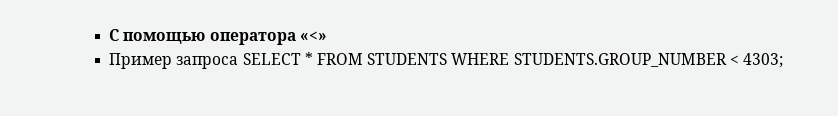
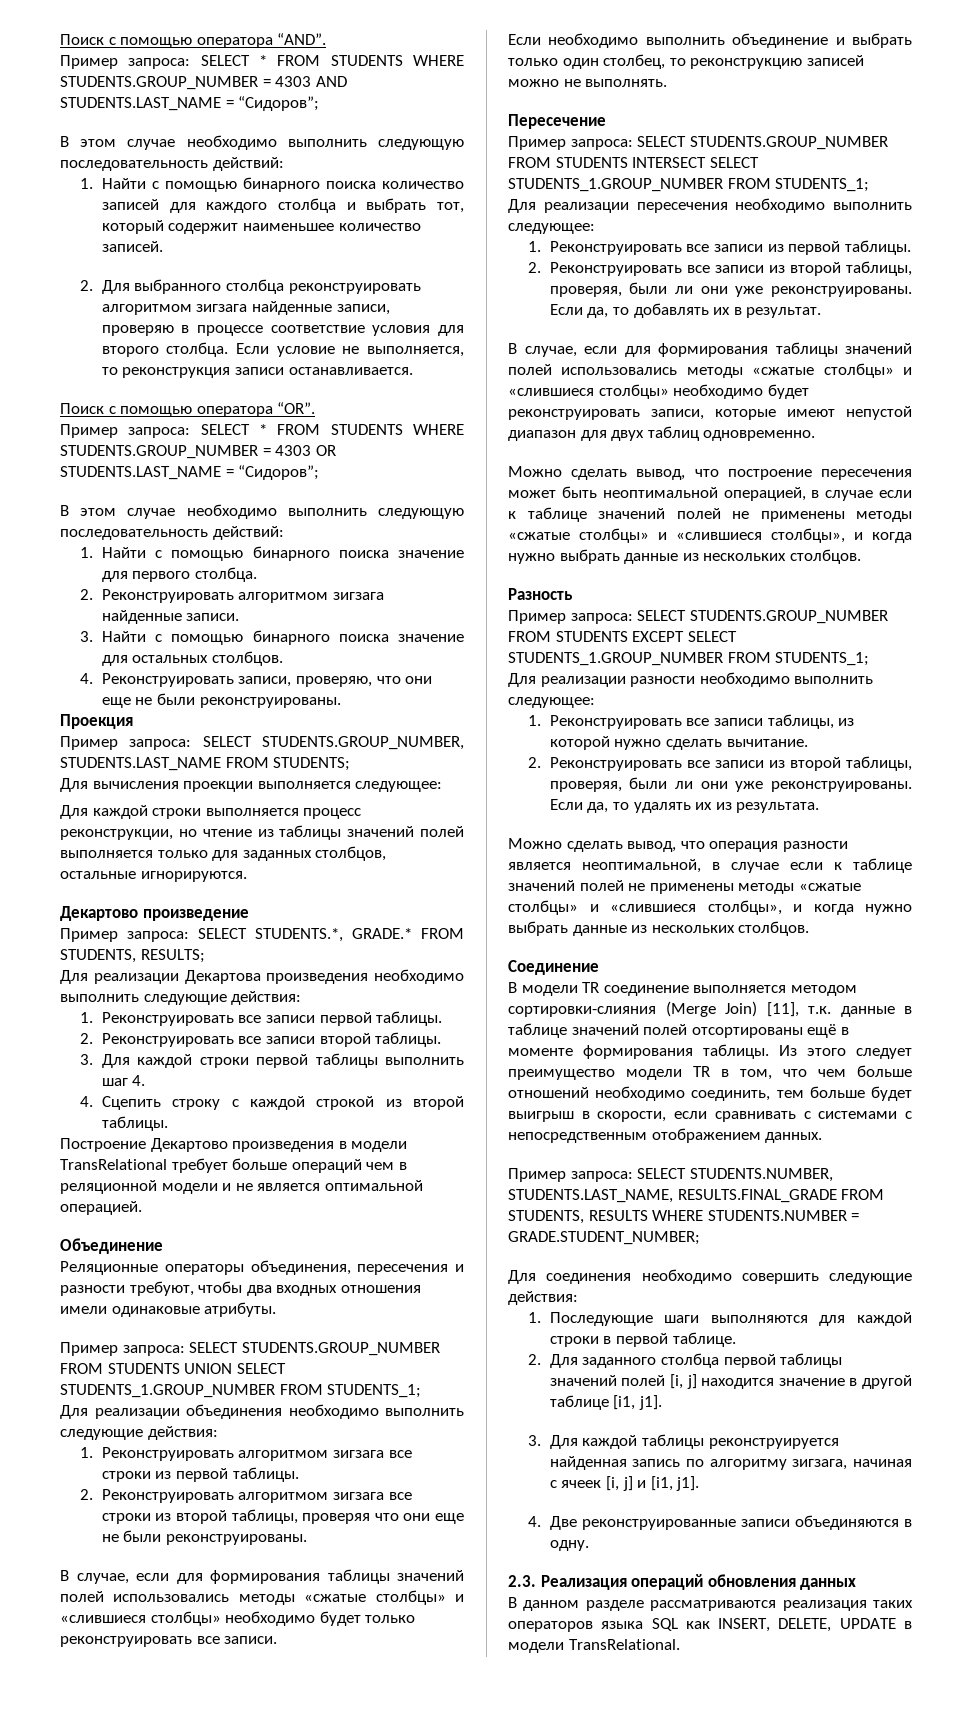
- C помощью оператора «<»
- Пример запроса SELECT * FROM STUDENTS WHERE STUDENTS.GROUP_NUMBER < 4303;
+ Поиск с помощью оператора “AND”.
+ Пример запроса: SELECT * FROM STUDENTS WHERE STUDENTS.GROUP_NUMBER = 4303 AND STUDENTS.LAST_NAME = “Сидоров”;
+ В этом случае необходимо выполнить следующую последовательность действий:
+ 1. Найти с помощью бинарного поиска количество записей для каждого столбца и выбрать тот, который содержит наименьшее количество записей.
+ 2. Для выбранного столбца реконструировать алгоритмом зигзага найденные записи, проверяю в процессе соответствие условия для второго столбца. Если условие не выполняется, то реконструкция записи останавливается.
+ Поиск с помощью оператора “OR”.
+ Пример запроса: SELECT * FROM STUDENTS WHERE STUDENTS.GROUP_NUMBER = 4303 OR STUDENTS.LAST_NAME = “Сидоров”;
+ В этом случае необходимо выполнить следующую последовательность действий:
+ 1. Найти с помощью бинарного поиска значение для первого столбца.
+ 2. Реконструировать алгоритмом зигзага найденные записи.
+ 3. Найти с помощью бинарного поиска значение для остальных столбцов.
+ 4. Реконструировать записи, проверяю, что они еще не были реконструированы.
+ Проекция
+ Пример запроса: SELECT STUDENTS.GROUP_NUMBER, STUDENTS.LAST_NAME FROM STUDENTS;
+ Для вычисления проекции выполняется следующее:
+ Для каждой строки выполняется процесс реконструкции, но чтение из таблицы значений полей выполняется только для заданных столбцов, остальные игнорируются.
+ Декартово произведение
+ Пример запроса: SELECT STUDENTS.*, GRADE.* FROM STUDENTS, RESULTS;
+ Для реализации Декартова произведения необходимо выполнить следующие действия:
+ 1. Реконструировать все записи первой таблицы.
+ 2. Реконструировать все записи второй таблицы.
+ 3. Для каждой строки первой таблицы выполнить шаг 4.
+ 4. Сцепить строку с каждой строкой из второй таблицы.
+ Построение Декартово произведения в модели TransRelational требует больше операций чем в реляционной модели и не является оптимальной операцией.
+ Объединение
+ Реляционные операторы объединения, пересечения и разности требуют, чтобы два входных отношения имели одинаковые атрибуты.
+ Пример запроса: SELECT STUDENTS.GROUP_NUMBER FROM STUDENTS UNION SELECT STUDENTS_1.GROUP_NUMBER FROM STUDENTS_1;
+ Для реализации объединения необходимо выполнить следующие действия:
+ 1. Реконструировать алгоритмом зигзага все строки из первой таблицы.
+ 2. Реконструировать алгоритмом зигзага все строки из второй таблицы, проверяя что они еще не были реконструированы.
+ В случае, если для формирования таблицы значений полей использовались методы «сжатые столбцы» и «слившиеся столбцы» необходимо будет только реконструировать все записи.
+ Если необходимо выполнить объединение и выбрать только один столбец, то реконструкцию записей можно не выполнять.
+ Пересечение
+ Пример запроса: SELECT STUDENTS.GROUP_NUMBER FROM STUDENTS INTERSECT SELECT STUDENTS_1.GROUP_NUMBER FROM STUDENTS_1;
+ Для реализации пересечения необходимо выполнить следующее:
+ 1. Реконструировать все записи из первой таблицы.
+ 2. Реконструировать все записи из второй таблицы, проверяя, были ли они уже реконструированы. Если да, то добавлять их в результат.
+ В случае, если для формирования таблицы значений полей использовались методы «сжатые столбцы» и «слившиеся столбцы» необходимо будет реконструировать записи, которые имеют непустой диапазон для двух таблиц одновременно.
+ Можно сделать вывод, что построение пересечения может быть неоптимальной операцией, в случае если к таблице значений полей не применены методы «сжатые столбцы» и «слившиеся столбцы», и когда нужно выбрать данные из нескольких столбцов.
+ Разность
+ Пример запроса: SELECT STUDENTS.GROUP_NUMBER FROM STUDENTS EXCEPT SELECT STUDENTS_1.GROUP_NUMBER FROM STUDENTS_1;
+ Для реализации разности необходимо выполнить следующее:
+ 1. Реконструировать все записи таблицы, из которой нужно сделать вычитание.
+ 2. Реконструировать все записи из второй таблицы, проверяя, были ли они уже реконструированы. Если да, то удалять их из результата.
+ Можно сделать вывод, что операция разности является неоптимальной, в случае если к таблице значений полей не применены методы «сжатые столбцы» и «слившиеся столбцы», и когда нужно выбрать данные из нескольких столбцов.
+ Соединение
+ В модели TR соединение выполняется методом сортировки-слияния (Merge Join) [11], т.к. данные в таблице значений полей отсортированы ещё в моменте формирования таблицы. Из этого следует преимущество модели TR в том, что чем больше отношений необходимо соединить, тем больше будет выигрыш в скорости, если сравнивать с системами с непосредственным отображением данных.
+ Пример запроса: SELECT STUDENTS.NUMBER, STUDENTS.LAST_NAME, RESULTS.FINAL_GRADE FROM STUDENTS, RESULTS WHERE STUDENTS.NUMBER = GRADE.STUDENT_NUMBER;
+ Для соединения необходимо совершить следующие действия:
+ 1. Последующие шаги выполняются для каждой строки в первой таблице.
+ 2. Для заданного столбца первой таблицы значений полей [i, j] находится значение в другой таблице [i1, j1].
+ 3. Для каждой таблицы реконструируется найденная запись по алгоритму зигзага, начиная с ячеек [i, j] и [i1, j1].
+ 4. Две реконструированные записи объединяются в одну.
+ 2.3. Реализация операций обновления данных
+ В данном разделе рассматриваются реализация таких операторов языка SQL как INSERT, DELETE, UPDATE в модели TransRelational.

